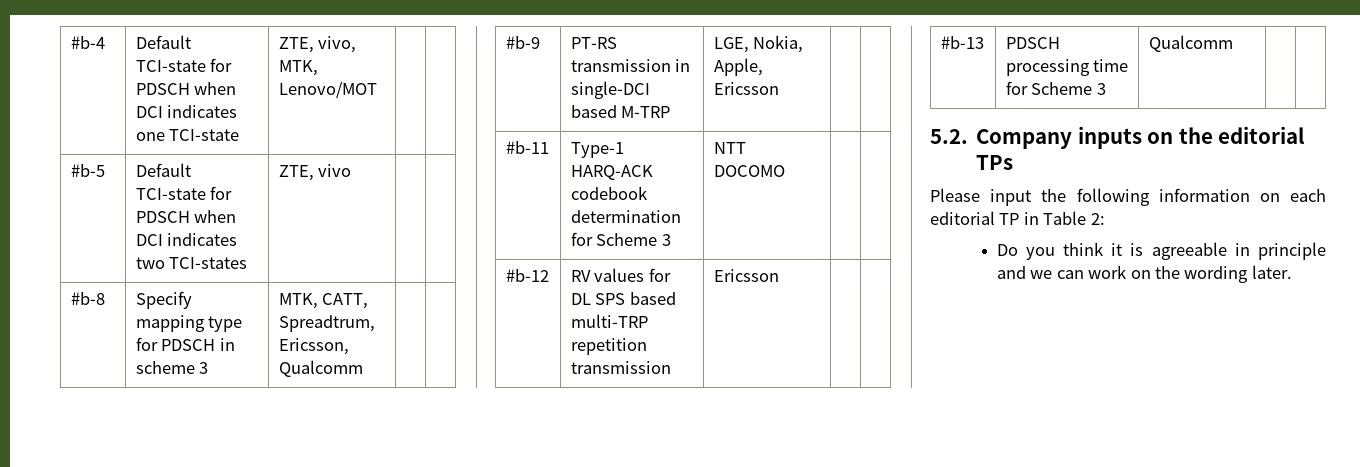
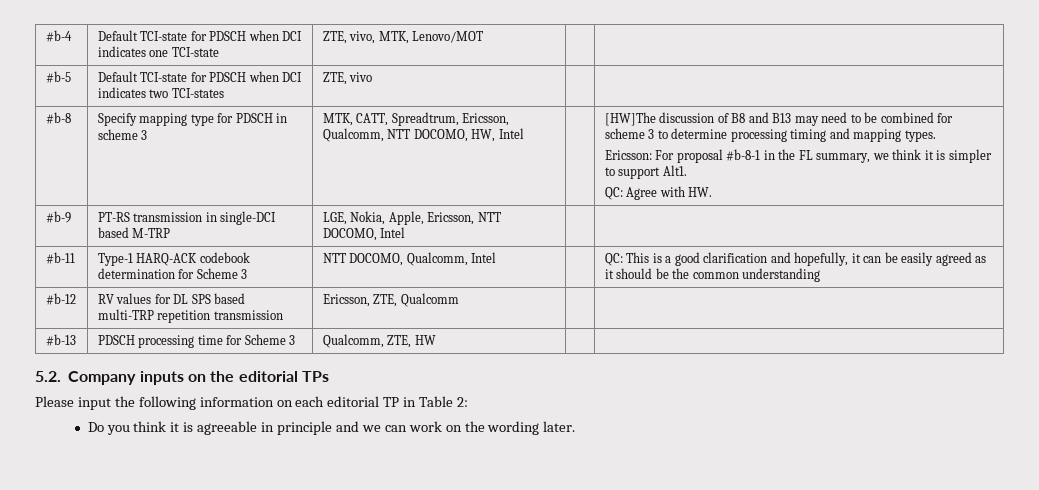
- MTK, CATT, Spreadtrum, Ericsson, Qualcomm
+ MTK, CATT, Spreadtrum, Ericsson, Qualcomm, NTT DOCOMO, HW, Intel | | [HW]The discussion of B8 and B13 may need to be combined for scheme 3 to determine processing timing and mapping types.
+ Ericsson: For proposal #b-8-1 in the FL summary, we think it is simpler to support Alt1.
+ QC: Agree with HW.
- #b-9 | PT-RS transmission in single-DCI based M-TRP | LGE, Nokia, Apple, Ericsson | |
+ #b-9 | PT-RS transmission in single-DCI based M-TRP | LGE, Nokia, Apple, Ericsson, NTT DOCOMO, Intel | |
- #b-11 | Type-1 HARQ-ACK codebook determination for Scheme 3 | NTT DOCOMO | |
+ #b-11 | Type-1 HARQ-ACK codebook determination for Scheme 3 | NTT DOCOMO, Qualcomm, Intel | | QC: This is a good clarification and hopefully, it can be easily agreed as it should be the common understanding
- #b-12 | RV values for DL SPS based multi-TRP repetition transmission | Ericsson | |
+ #b-12 | RV values for DL SPS based multi-TRP repetition transmission | Ericsson, ZTE, Qualcomm | |
- #b-13 | PDSCH processing time for Scheme 3 | Qualcomm | |
+ #b-13 | PDSCH processing time for Scheme 3 | Qualcomm, ZTE, HW | |

